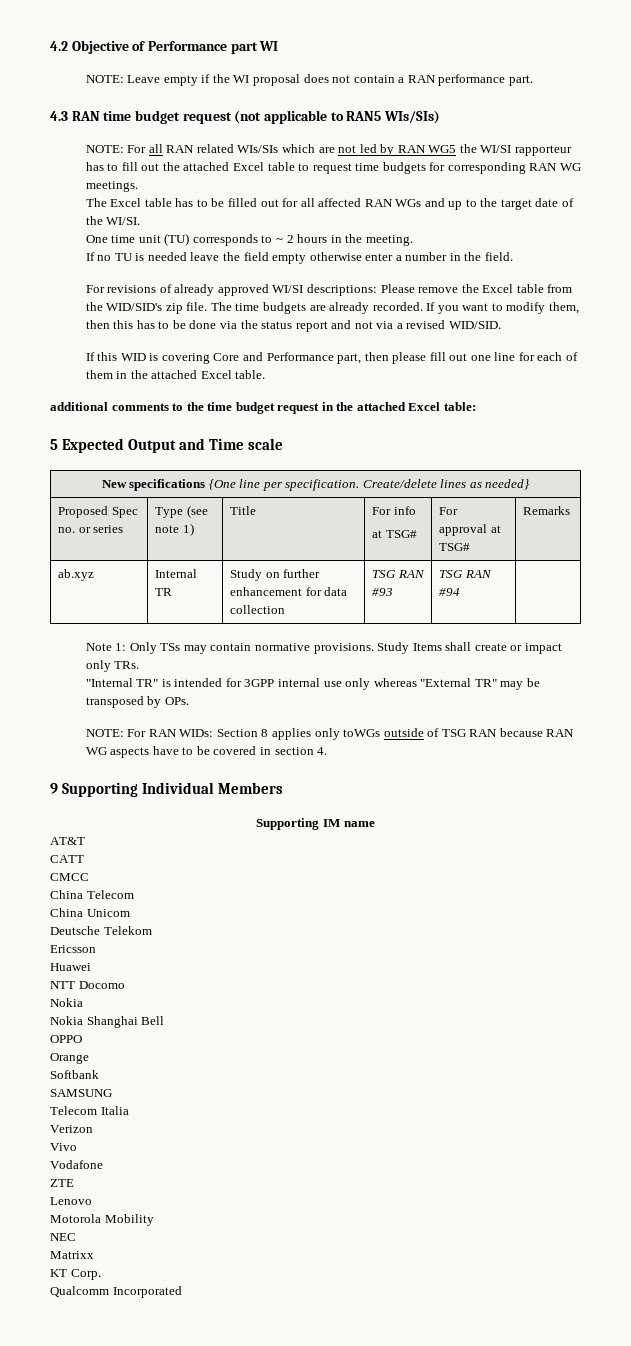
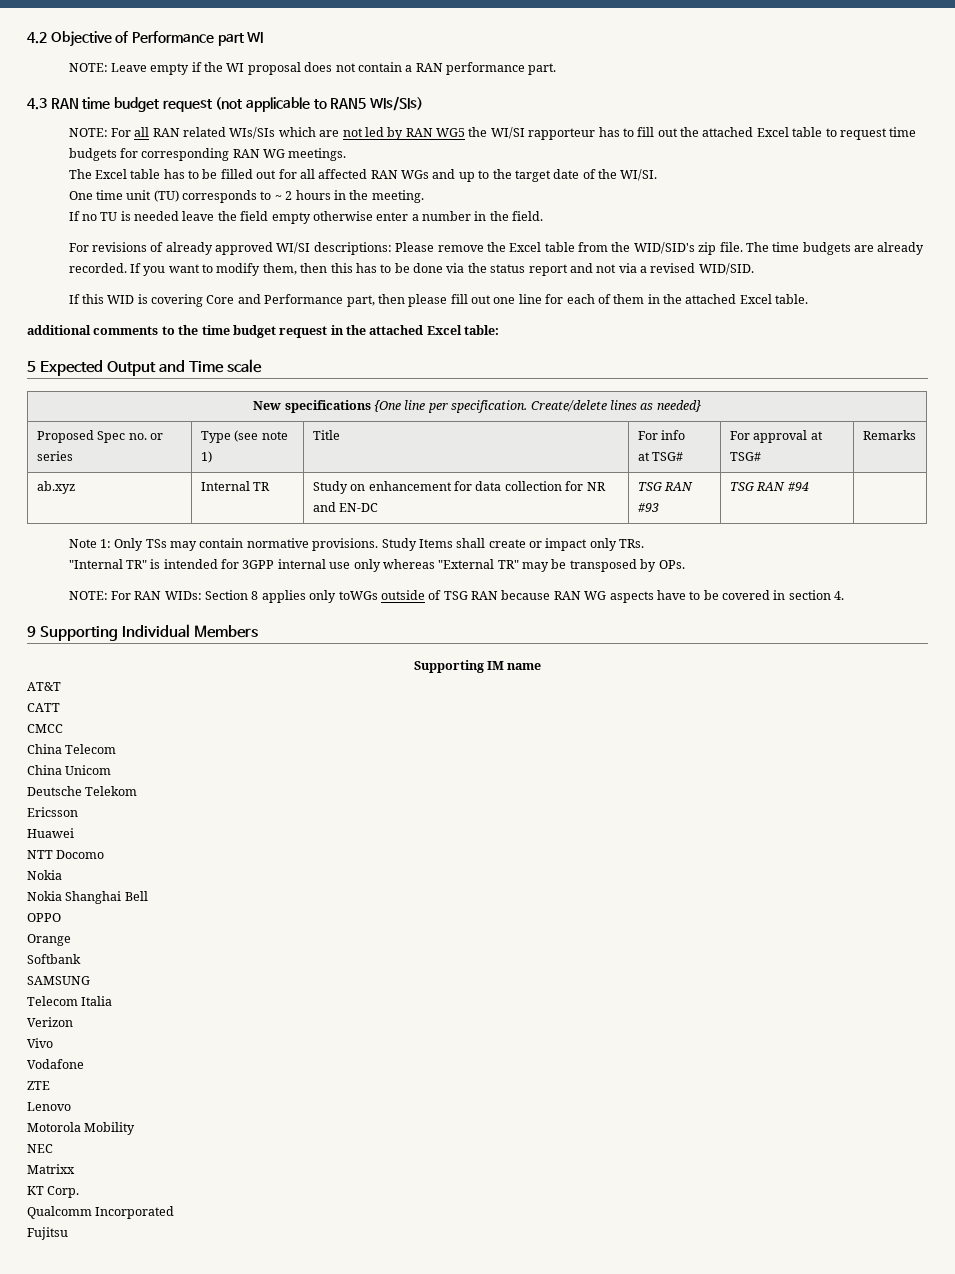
- ab.xyz | Internal TR | Study on further enhancement for data collection | TSG RAN #93 | TSG RAN #94 |
+ ab.xyz | Internal TR | Study on enhancement for data collection for NR and EN-DC | TSG RAN #93 | TSG RAN #94 |
+ Fujitsu

